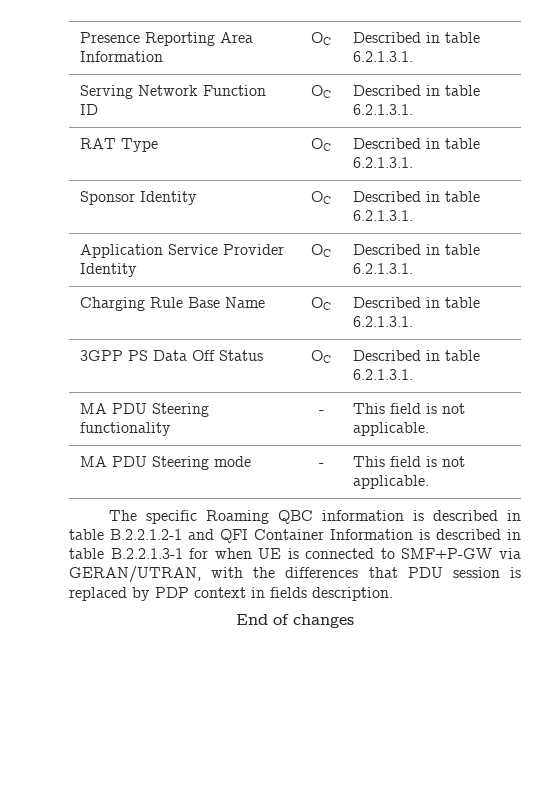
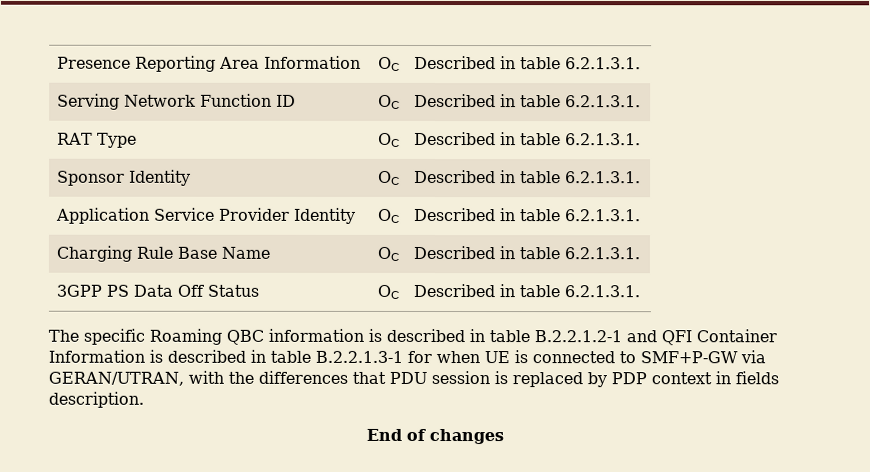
- MA PDU Steering functionality | - | This field is not applicable.
- MA PDU Steering mode | - | This field is not applicable.

